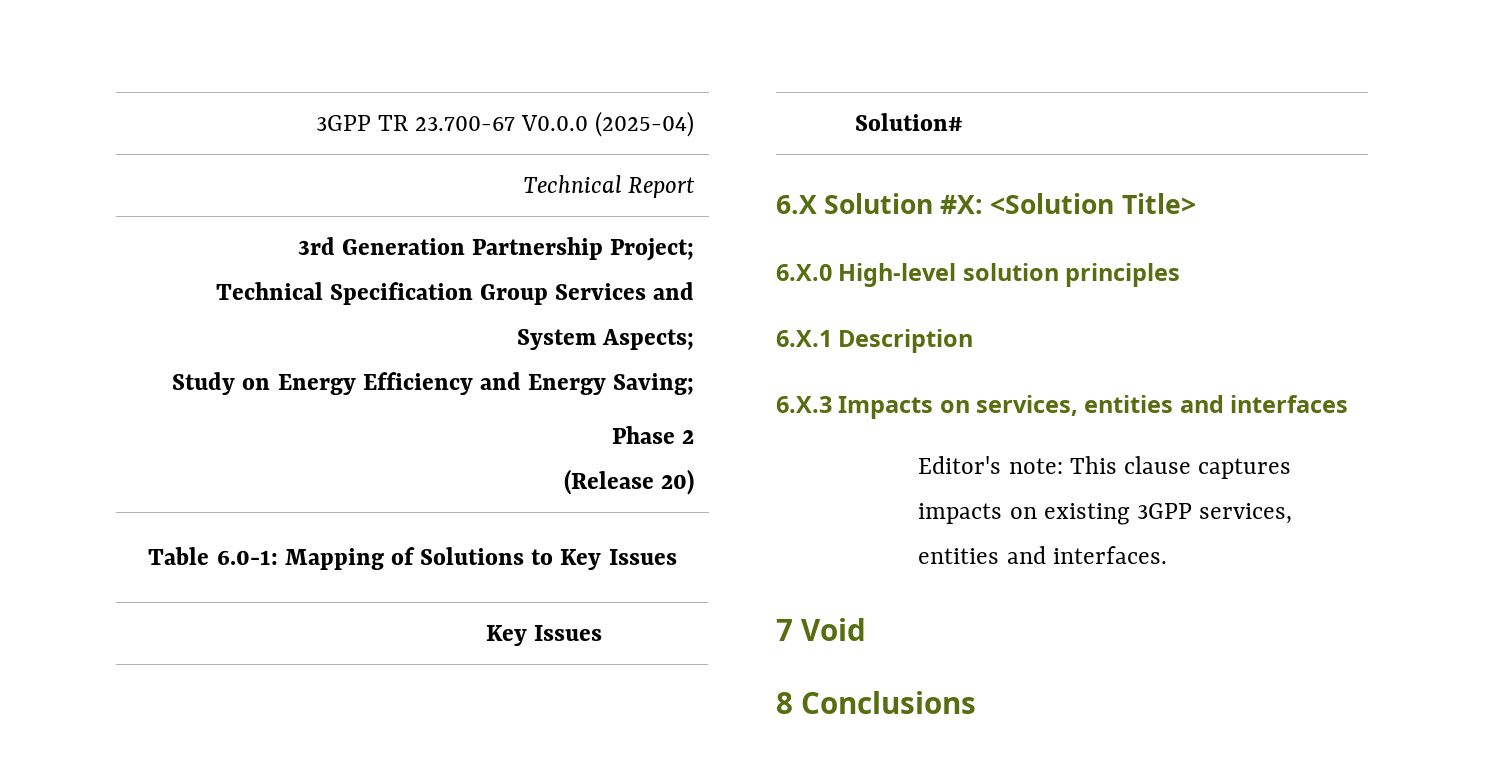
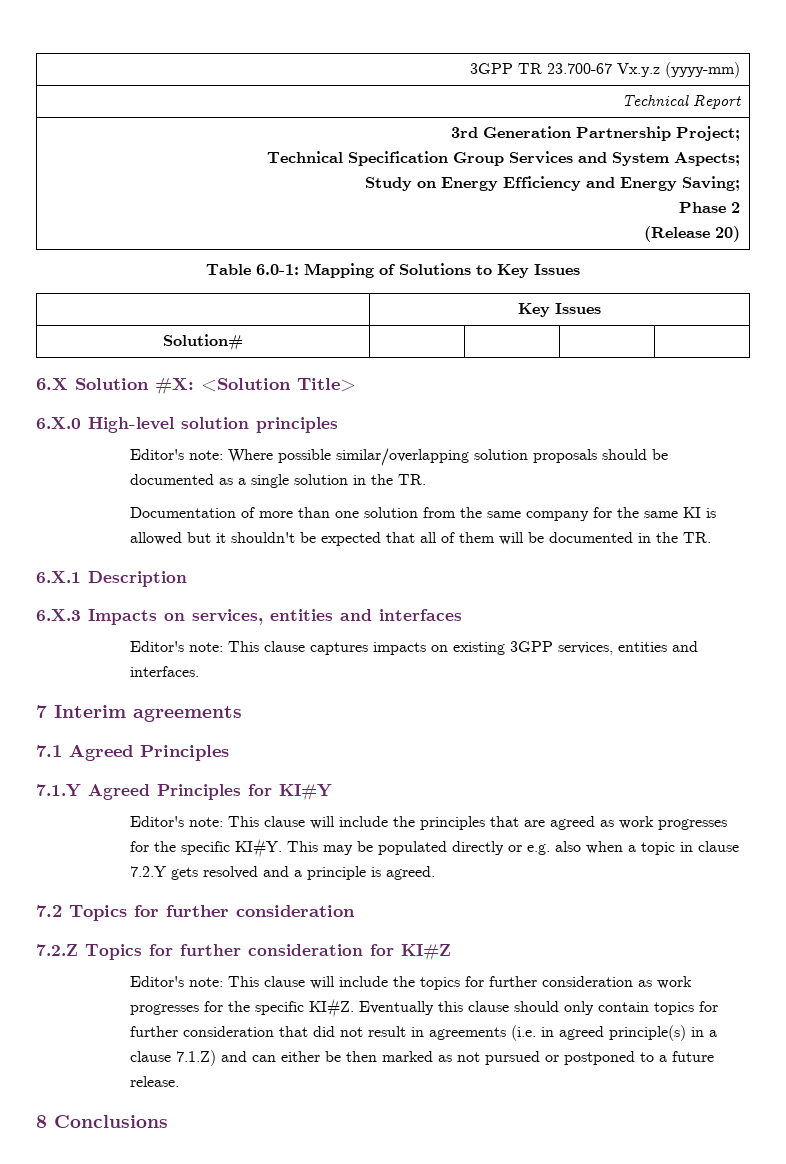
- 3GPP TR 23.700-67 V0.0.0 (2025-04)
+ 3GPP TR 23.700-67 Vx.y.z (yyyy-mm)
+ Editor's note: Where possible similar/overlapping solution proposals should be documented as a single solution in the TR.
+ Documentation of more than one solution from the same company for the same KI is allowed but it shouldn't be expected that all of them will be documented in the TR.
- 7 Void
+ 7 Interim agreements
+ 7.1 Agreed Principles
+ 7.1.Y Agreed Principles for KI#Y
+ Editor's note: This clause will include the principles that are agreed as work progresses for the specific KI#Y. This may be populated directly or e.g. also when a topic in clause 7.2.Y gets resolved and a principle is agreed.
+ 7.2 Topics for further consideration
+ 7.2.Z Topics for further consideration for KI#Z
+ Editor's note: This clause will include the topics for further consideration as work progresses for the specific KI#Z. Eventually this clause should only contain topics for further consideration that did not result in agreements (i.e. in agreed principle(s) in a clause 7.1.Z) and can either be then marked as not pursued or postponed to a future release.

